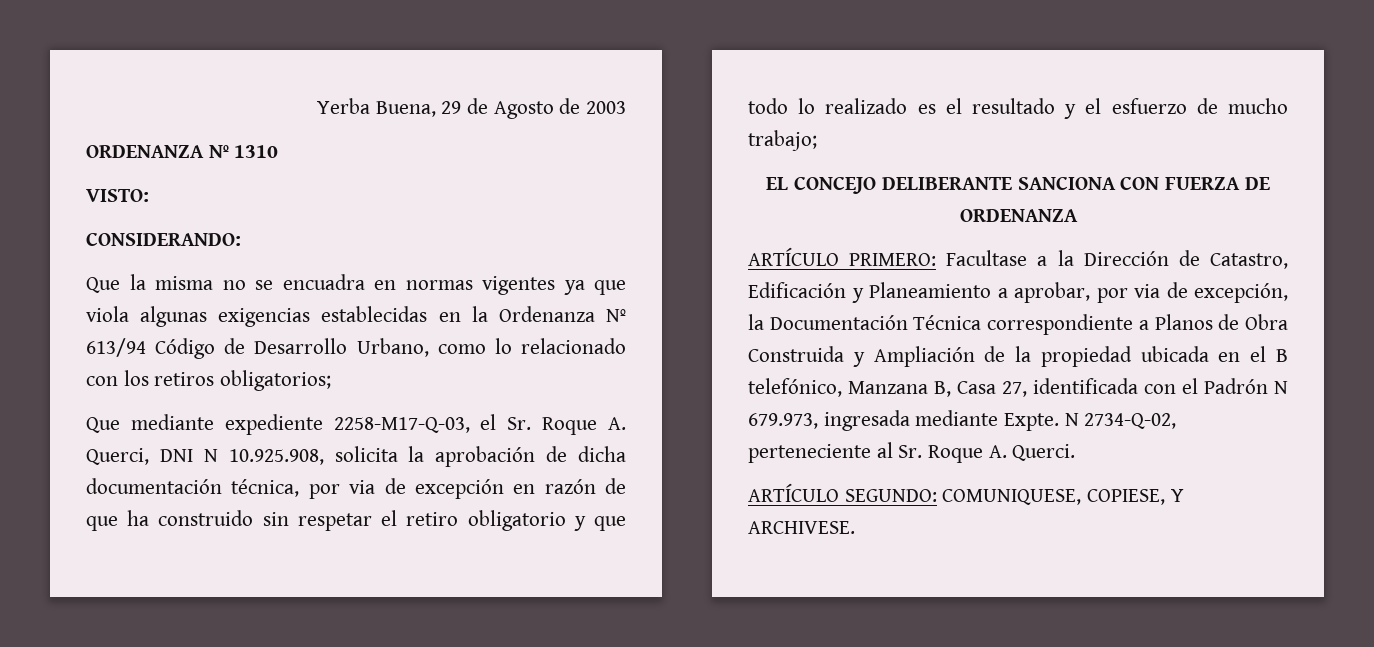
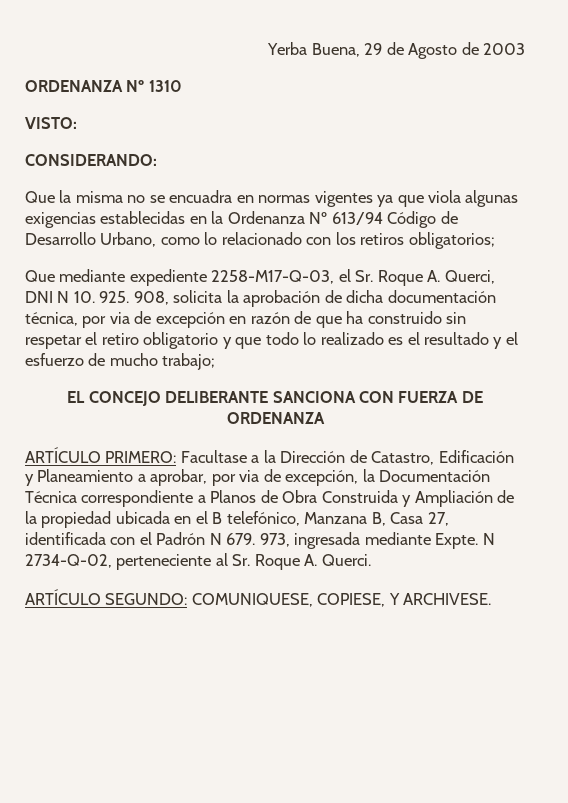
- Que mediante expediente 2258-M17-Q-03, el Sr. Roque A. Querci, DNI N 10.925.908, solicita la aprobación de dicha documentación técnica, por via de excepción en razón de que ha construido sin respetar el retiro obligatorio y que todo lo realizado es el resultado y el esfuerzo de mucho trabajo;
+ Que mediante expediente 2258-M17-Q-03, el Sr. Roque A. Querci, DNI N 10. 925. 908, solicita la aprobación de dicha documentación técnica, por via de excepción en razón de que ha construido sin respetar el retiro obligatorio y que todo lo realizado es el resultado y el esfuerzo de mucho trabajo;
- ARTÍCULO PRIMERO: Facultase a la Dirección de Catastro, Edificación y Planeamiento a aprobar, por via de excepción, la Documentación Técnica correspondiente a Planos de Obra Construida y Ampliación de la propiedad ubicada en el B telefónico, Manzana B, Casa 27, identificada con el Padrón N 679.973, ingresada mediante Expte.
+ ARTÍCULO PRIMERO: Facultase a la Dirección de Catastro, Edificación y Planeamiento a aprobar, por via de excepción, la Documentación Técnica correspondiente a Planos de Obra Construida y Ampliación de la propiedad ubicada en el B telefónico, Manzana B, Casa 27, identificada con el Padrón N 679. 973, ingresada mediante Expte.

